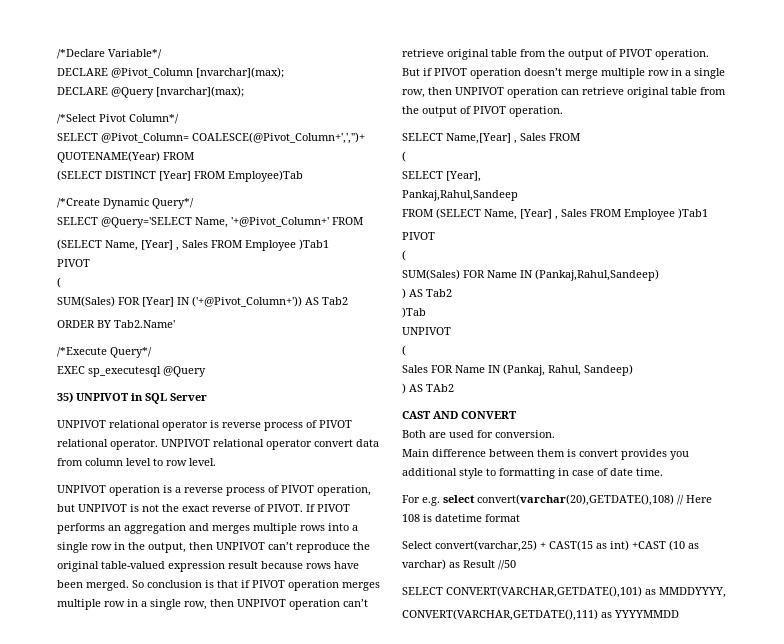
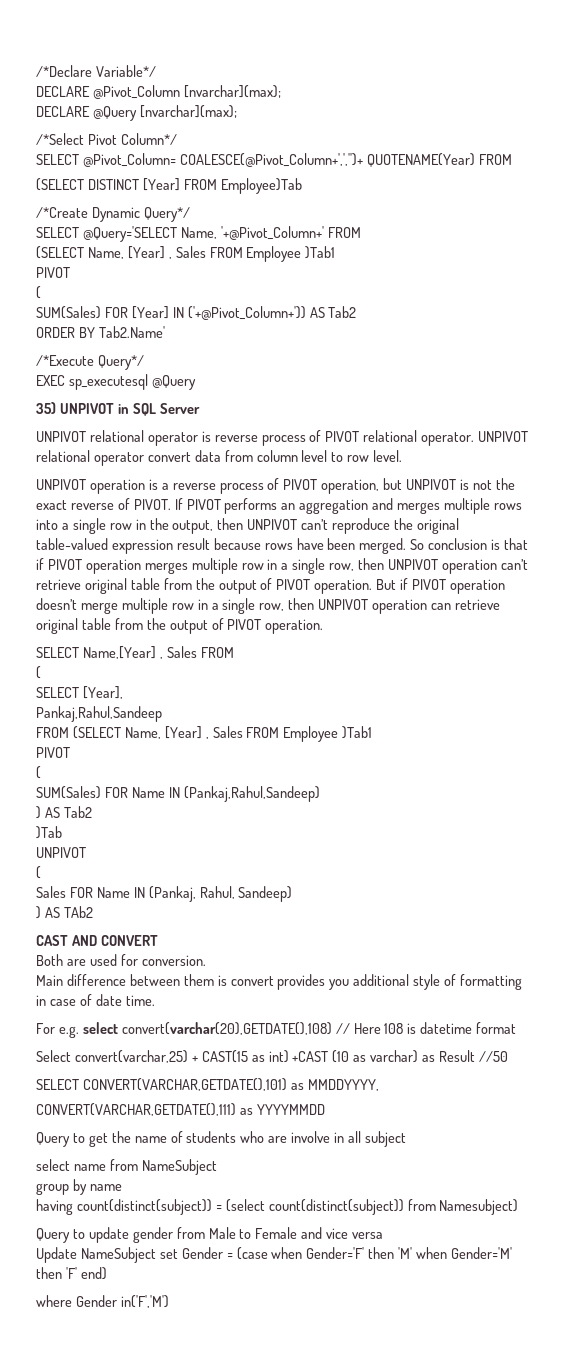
- Main difference between them is convert provides you additional style to formatting in case of date time.
+ Main difference between them is convert provides you additional style of formatting in case of date time.
+ Query to get the name of students who are involve in all subject
+ select name from NameSubject
+ group by name
+ having count(distinct(subject)) = (select count(distinct(subject)) from Namesubject)
+ Query to update gender from Male to Female and vice versa
+ Update NameSubject set Gender = (case when Gender='F' then 'M' when Gender='M' then 'F' end)
+ where Gender in('F','M')

